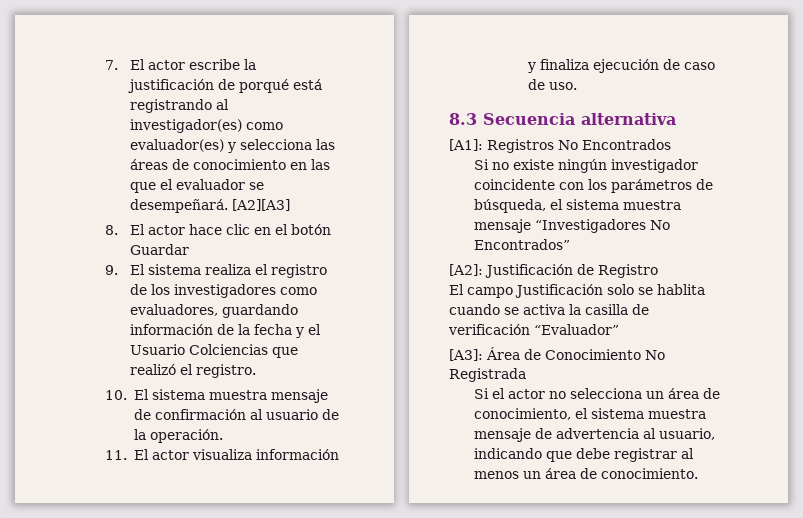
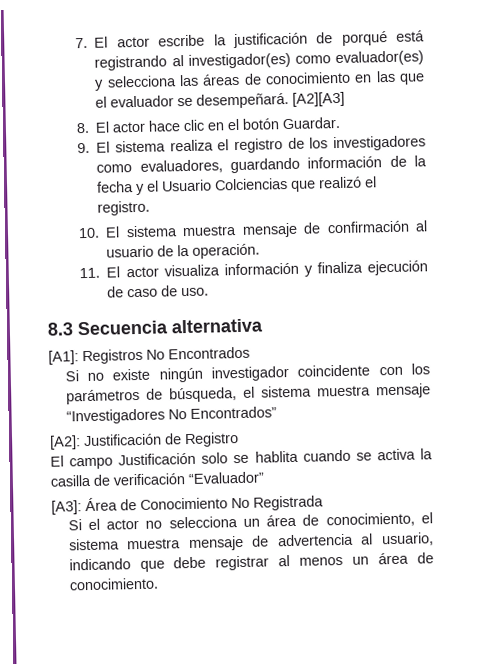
- 8. El actor hace clic en el botón Guardar
+ 8. El actor hace clic en el botón Guardar.

